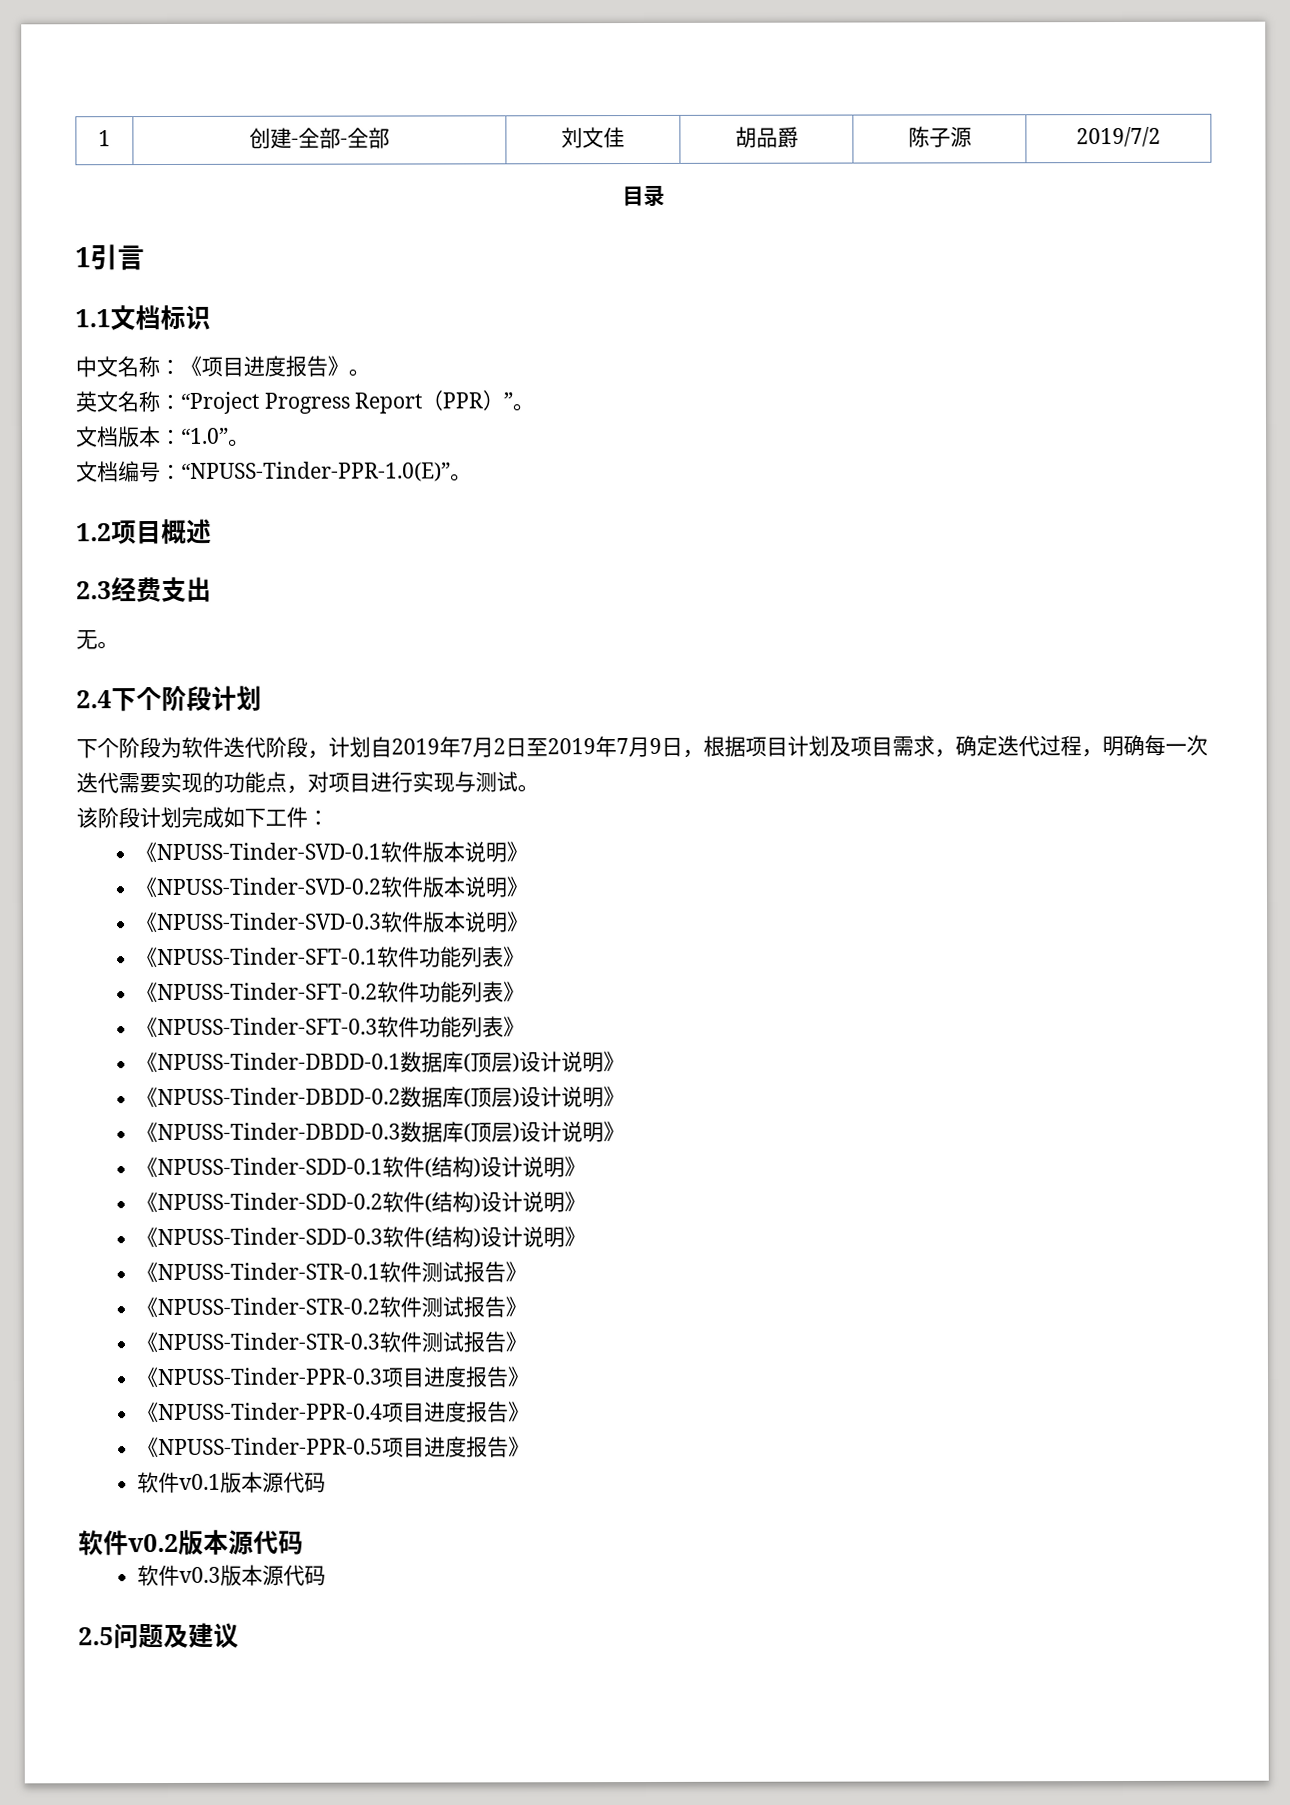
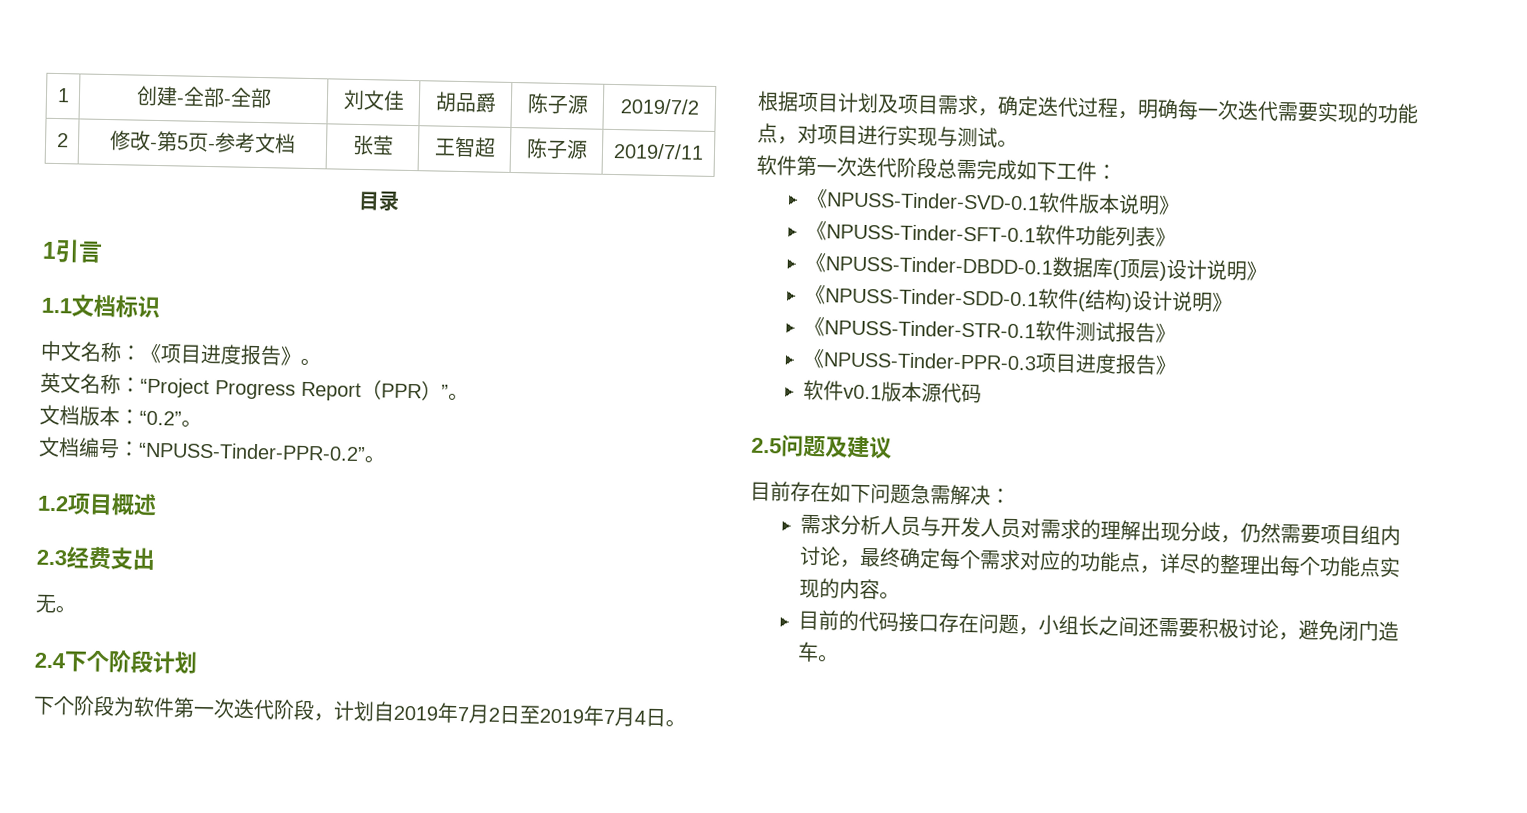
+ 2 | 修改-第5页-参考文档 | 张莹 | 王智超 | 陈子源 | 2019/7/11
- 文档版本：“1.0”。
+ 文档版本：“0.2”。
- 文档编号：“NPUSS-Tinder-PPR-1.0(E)”。
+ 文档编号：“NPUSS-Tinder-PPR-0.2”。
- 下个阶段为软件迭代阶段，计划自2019年7月2日至2019年7月9日，根据项目计划及项目需求，确定迭代过程，明确每一次迭代需要实现的功能点，对项目进行实现与测试。
+ 下个阶段为软件第一次迭代阶段，计划自2019年7月2日至2019年7月4日。根据项目计划及项目需求，确定迭代过程，明确每一次迭代需要实现的功能点，对项目进行实现与测试。
- 该阶段计划完成如下工件：
+ 软件第一次迭代阶段总需完成如下工件：
- 《NPUSS-Tinder-SVD-0.2软件版本说明》
- 《NPUSS-Tinder-SVD-0.3软件版本说明》
- 《NPUSS-Tinder-SFT-0.2软件功能列表》
- 《NPUSS-Tinder-SFT-0.3软件功能列表》
- 《NPUSS-Tinder-DBDD-0.2数据库(顶层)设计说明》
- 《NPUSS-Tinder-DBDD-0.3数据库(顶层)设计说明》
- 《NPUSS-Tinder-SDD-0.2软件(结构)设计说明》
- 《NPUSS-Tinder-SDD-0.3软件(结构)设计说明》
- 《NPUSS-Tinder-STR-0.2软件测试报告》
- 《NPUSS-Tinder-STR-0.3软件测试报告》
- 《NPUSS-Tinder-PPR-0.4项目进度报告》
- 《NPUSS-Tinder-PPR-0.5项目进度报告》
- 软件v0.2版本源代码
- 软件v0.3版本源代码
  2.5问题及建议
+ 目前存在如下问题急需解决：
+ 需求分析人员与开发人员对需求的理解出现分歧，仍然需要项目组内讨论，最终确定每个需求对应的功能点，详尽的整理出每个功能点实现的内容。
+ 目前的代码接口存在问题，小组长之间还需要积极讨论，避免闭门造车。

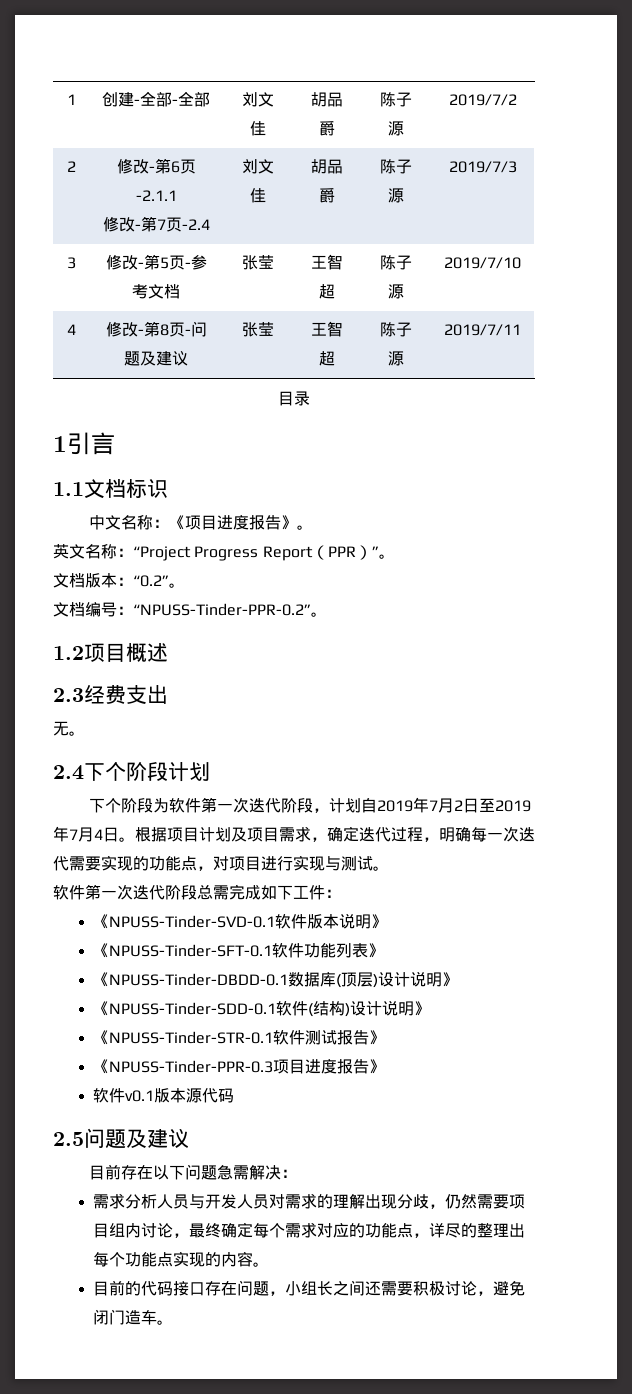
- 2 | 修改-第5页-参考文档 | 张莹 | 王智超 | 陈子源 | 2019/7/11
+ 2 | 修改-第6页-2.1.1
+ 修改-第7页-2.4 | 刘文佳 | 胡品爵 | 陈子源 | 2019/7/3
+ 3 | 修改-第5页-参考文档 | 张莹 | 王智超 | 陈子源 | 2019/7/10
+ 4 | 修改-第8页-问题及建议 | 张莹 | 王智超 | 陈子源 | 2019/7/11
- 目前存在如下问题急需解决：
+ 目前存在以下问题急需解决：

